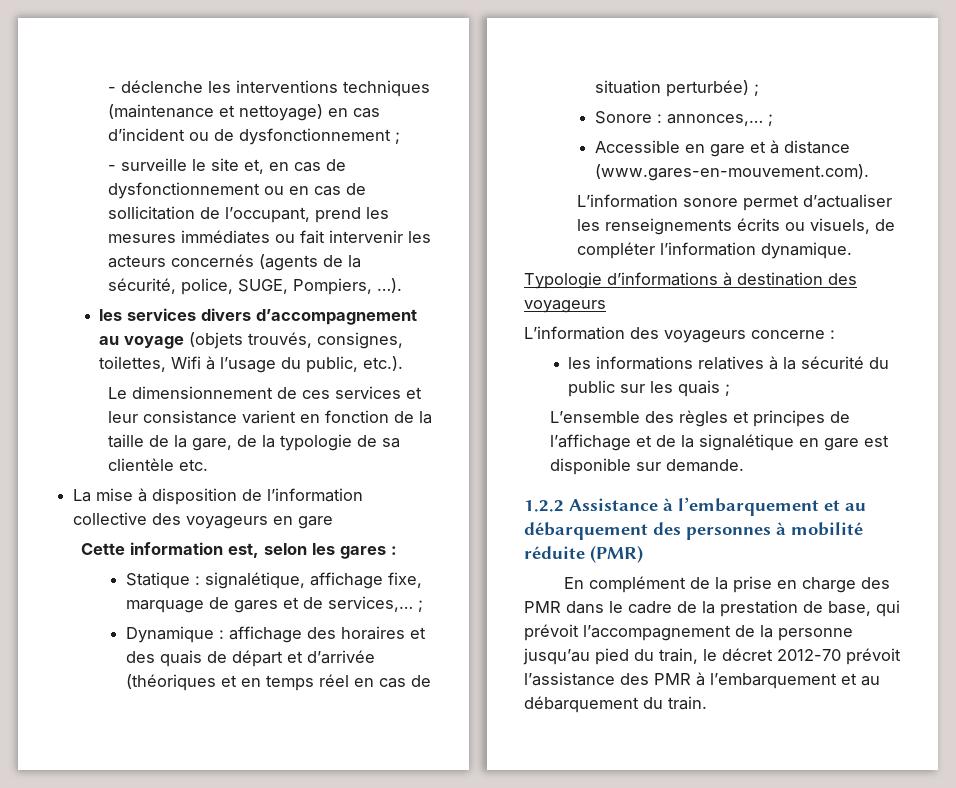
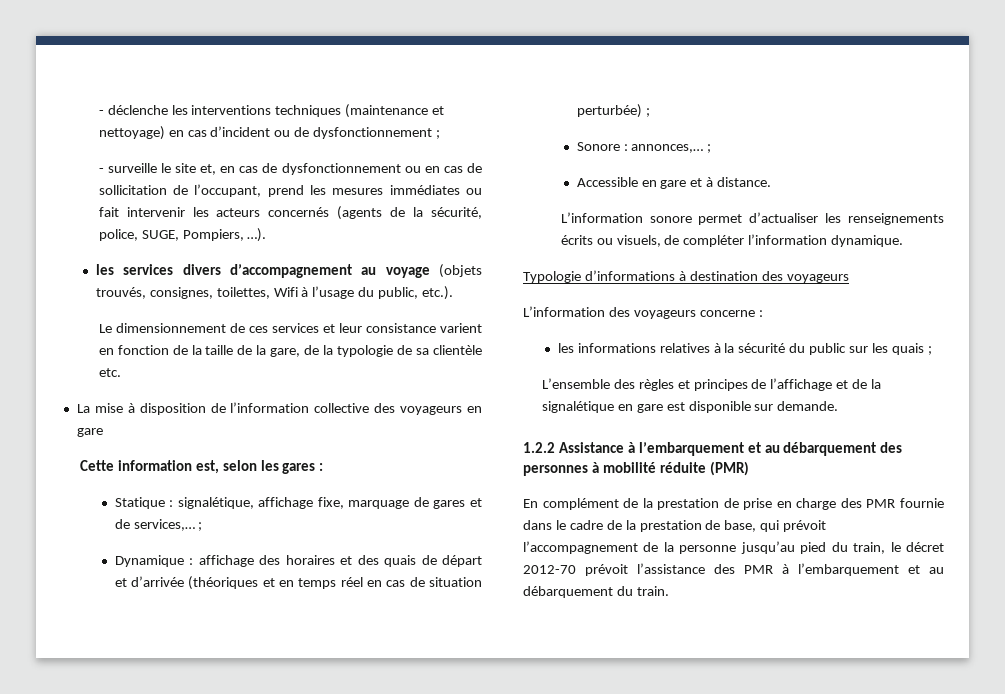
- Accessible en gare et à distance (www.gares-en-mouvement.com).
+ Accessible en gare et à distance.
- En complément de la prise en charge des PMR dans le cadre de la prestation de base, qui prévoit l’accompagnement de la personne jusqu’au pied du train, le décret 2012-70 prévoit l’assistance des PMR à l’embarquement et au débarquement du train.
+ En complément de la prestation de prise en charge des PMR fournie dans le cadre de la prestation de base, qui prévoit l’accompagnement de la personne jusqu’au pied du train, le décret 2012-70 prévoit l’assistance des PMR à l’embarquement et au débarquement du train.

